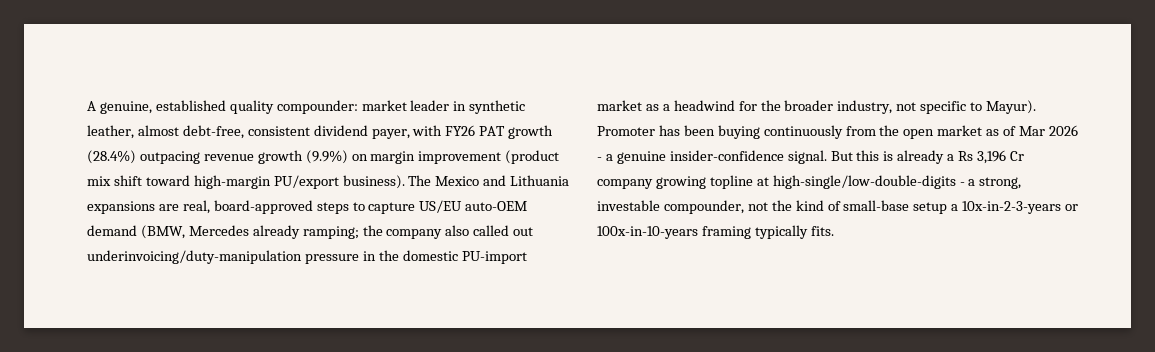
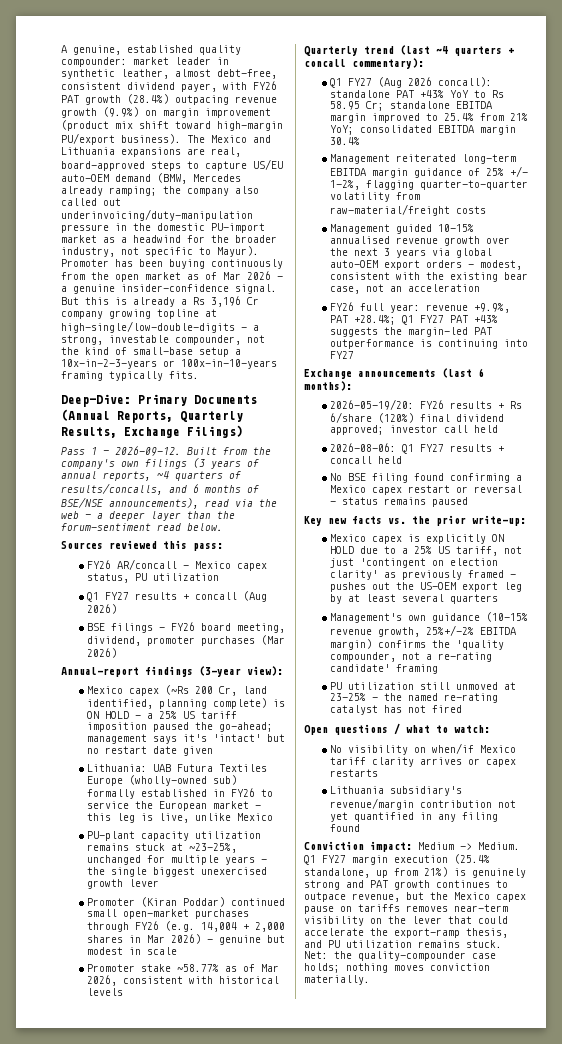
+ Deep-Dive: Primary Documents (Annual Reports, Quarterly Results, Exchange Filings)
+ Pass 1 — 2026-09-12. Built from the company's own filings (3 years of annual reports, ~4 quarters of results/concalls, and 6 months of BSE/NSE announcements), read via the web — a deeper layer than the forum-sentiment read below.
+ Sources reviewed this pass:
+ FY26 AR/concall — Mexico capex status, PU utilization
+ Q1 FY27 results + concall (Aug 2026)
+ BSE filings — FY26 board meeting, dividend, promoter purchases (Mar 2026)
+ Annual-report findings (3-year view):
+ Mexico capex (~Rs 200 Cr, land identified, planning complete) is ON HOLD — a 25% US tariff imposition paused the go-ahead; management says it's 'intact' but no restart date given
+ Lithuania: UAB Futura Textiles Europe (wholly-owned sub) formally established in FY26 to service the European market — this leg is live, unlike Mexico
+ PU-plant capacity utilization remains stuck at ~23-25%, unchanged for multiple years — the single biggest unexercised growth lever
+ Promoter (Kiran Poddar) continued small open-market purchases through FY26 (e.g. 14,004 + 2,000 shares in Mar 2026) — genuine but modest in scale
+ Promoter stake ~58.77% as of Mar 2026, consistent with historical levels
+ Quarterly trend (last ~4 quarters + concall commentary):
+ Q1 FY27 (Aug 2026 concall): standalone PAT +43% YoY to Rs 58.95 Cr; standalone EBITDA margin improved to 25.4% from 21% YoY; consolidated EBITDA margin 30.4%
+ Management reiterated long-term EBITDA margin guidance of 25% +/- 1-2%, flagging quarter-to-quarter volatility from raw-material/freight costs
+ Management guided 10-15% annualised revenue growth over the next 3 years via global auto-OEM export orders — modest, consistent with the existing bear case, not an acceleration
+ FY26 full year: revenue +9.9%, PAT +28.4%; Q1 FY27 PAT +43% suggests the margin-led PAT outperformance is continuing into FY27
+ Exchange announcements (last 6 months):
+ 2026-05-19/20: FY26 results + Rs 6/share (120%) final dividend approved; investor call held
+ 2026-08-06: Q1 FY27 results + concall held
+ No BSE filing found confirming a Mexico capex restart or reversal — status remains paused
+ Key new facts vs. the prior write-up:
+ Mexico capex is explicitly ON HOLD due to a 25% US tariff, not just 'contingent on election clarity' as previously framed — pushes out the US-OEM export leg by at least several quarters
+ Management's own guidance (10-15% revenue growth, 25%+/-2% EBITDA margin) confirms the 'quality compounder, not a re-rating candidate' framing
+ PU utilization still unmoved at 23-25% — the named re-rating catalyst has not fired
+ Open questions / what to watch:
+ No visibility on when/if Mexico tariff clarity arrives or capex restarts
+ Lithuania subsidiary's revenue/margin contribution not yet quantified in any filing found
+ Conviction impact: Medium -> Medium. Q1 FY27 margin execution (25.4% standalone, up from 21%) is genuinely strong and PAT growth continues to outpace revenue, but the Mexico capex pause on tariffs removes near-term visibility on the lever that could accelerate the export-ramp thesis, and PU utilization remains stuck. Net: the quality-compounder case holds; nothing moves conviction materially.

